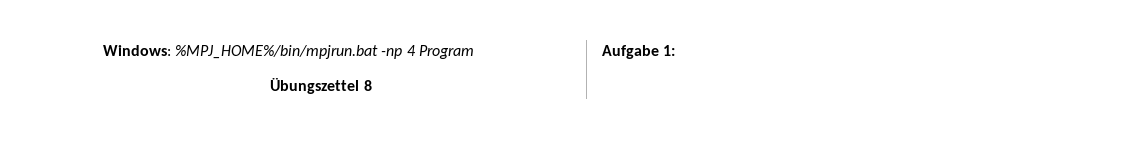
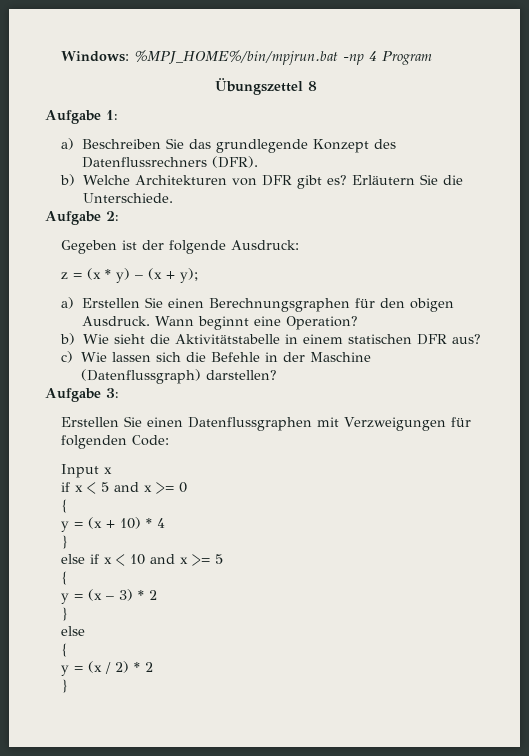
+ a) Beschreiben Sie das grundlegende Konzept des Datenflussrechners (DFR).
+ b) Welche Architekturen von DFR gibt es? Erläutern Sie die Unterschiede.
+ Aufgabe 2:
+ Gegeben ist der folgende Ausdruck:
+ z = (x * y) – (x + y);
+ a) Erstellen Sie einen Berechnungsgraphen für den obigen Ausdruck. Wann beginnt eine Operation?
+ b) Wie sieht die Aktivitätstabelle in einem statischen DFR aus?
+ c) Wie lassen sich die Befehle in der Maschine (Datenflussgraph) darstellen?
+ Aufgabe 3:
+ Erstellen Sie einen Datenflussgraphen mit Verzweigungen für folgenden Code:
+ Input x
+ if x < 5 and x >= 0
+ {
+ y = (x + 10) * 4
+ }
+ else if x < 10 and x >= 5
+ {
+ y = (x – 3) * 2
+ }
+ else
+ {
+ y = (x / 2) * 2
+ }

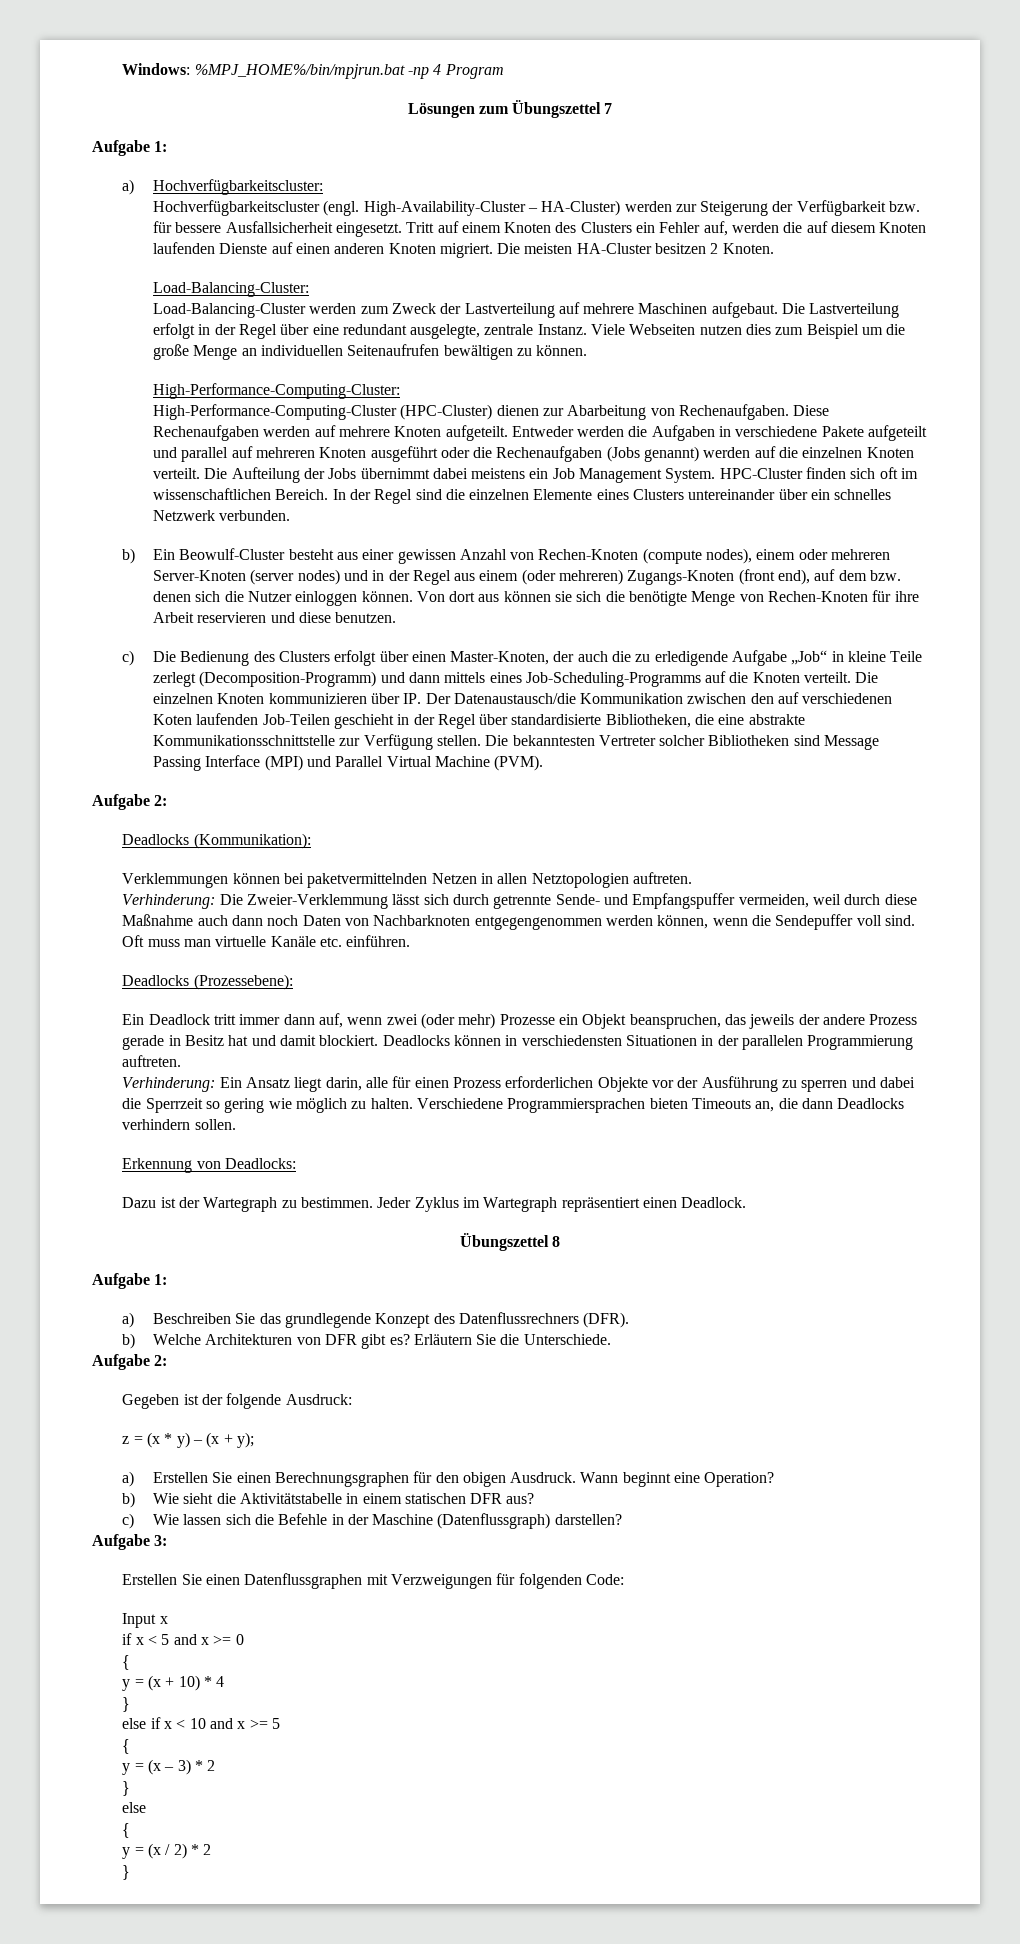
+ Lösungen zum Übungszettel 7
+ Aufgabe 1:
+ a) Hochverfügbarkeitscluster:
+ Hochverfügbarkeitscluster (engl. High-Availability-Cluster – HA-Cluster) werden zur Steigerung der Verfügbarkeit bzw. für bessere Ausfallsicherheit eingesetzt. Tritt auf einem Knoten des Clusters ein Fehler auf, werden die auf diesem Knoten laufenden Dienste auf einen anderen Knoten migriert. Die meisten HA-Cluster besitzen 2 Knoten.
+ Load-Balancing-Cluster:
+ Load-Balancing-Cluster werden zum Zweck der Lastverteilung auf mehrere Maschinen aufgebaut. Die Lastverteilung erfolgt in der Regel über eine redundant ausgelegte, zentrale Instanz. Viele Webseiten nutzen dies zum Beispiel um die große Menge an individuellen Seitenaufrufen bewältigen zu können.
+ High-Performance-Computing-Cluster:
+ High-Performance-Computing-Cluster (HPC-Cluster) dienen zur Abarbeitung von Rechenaufgaben. Diese Rechenaufgaben werden auf mehrere Knoten aufgeteilt. Entweder werden die Aufgaben in verschiedene Pakete aufgeteilt und parallel auf mehreren Knoten ausgeführt oder die Rechenaufgaben (Jobs genannt) werden auf die einzelnen Knoten verteilt. Die Aufteilung der Jobs übernimmt dabei meistens ein Job Management System. HPC-Cluster finden sich oft im wissenschaftlichen Bereich. In der Regel sind die einzelnen Elemente eines Clusters untereinander über ein schnelles Netzwerk verbunden.
+ b) Ein Beowulf-Cluster besteht aus einer gewissen Anzahl von Rechen-Knoten (compute nodes), einem oder mehreren Server-Knoten (server nodes) und in der Regel aus einem (oder mehreren) Zugangs-Knoten (front end), auf dem bzw. denen sich die Nutzer einloggen können. Von dort aus können sie sich die benötigte Menge von Rechen-Knoten für ihre Arbeit reservieren und diese benutzen.
+ c) Die Bedienung des Clusters erfolgt über einen Master-Knoten, der auch die zu erledigende Aufgabe „Job“ in kleine Teile zerlegt (Decomposition-Programm) und dann mittels eines Job-Scheduling-Programms auf die Knoten verteilt. Die einzelnen Knoten kommunizieren über IP. Der Datenaustausch/die Kommunikation zwischen den auf verschiedenen Koten laufenden Job-Teilen geschieht in der Regel über standardisierte Bibliotheken, die eine abstrakte Kommunikationsschnittstelle zur Verfügung stellen. Die bekanntesten Vertreter solcher Bibliotheken sind Message Passing Interface (MPI) und Parallel Virtual Machine (PVM).
+ Aufgabe 2:
+ Deadlocks (Kommunikation):
+ Verklemmungen können bei paketvermittelnden Netzen in allen Netztopologien auftreten.
+ Verhinderung: Die Zweier-Verklemmung lässt sich durch getrennte Sende- und Empfangspuffer vermeiden, weil durch diese Maßnahme auch dann noch Daten von Nachbarknoten entgegengenommen werden können, wenn die Sendepuffer voll sind. Oft muss man virtuelle Kanäle etc. einführen.
+ Deadlocks (Prozessebene):
+ Ein Deadlock tritt immer dann auf, wenn zwei (oder mehr) Prozesse ein Objekt beanspruchen, das jeweils der andere Prozess gerade in Besitz hat und damit blockiert. Deadlocks können in verschiedensten Situationen in der parallelen Programmierung auftreten.
+ Verhinderung: Ein Ansatz liegt darin, alle für einen Prozess erforderlichen Objekte vor der Ausführung zu sperren und dabei die Sperrzeit so gering wie möglich zu halten. Verschiedene Programmiersprachen bieten Timeouts an, die dann Deadlocks verhindern sollen.
+ Erkennung von Deadlocks:
+ Dazu ist der Wartegraph zu bestimmen. Jeder Zyklus im Wartegraph repräsentiert einen Deadlock.

